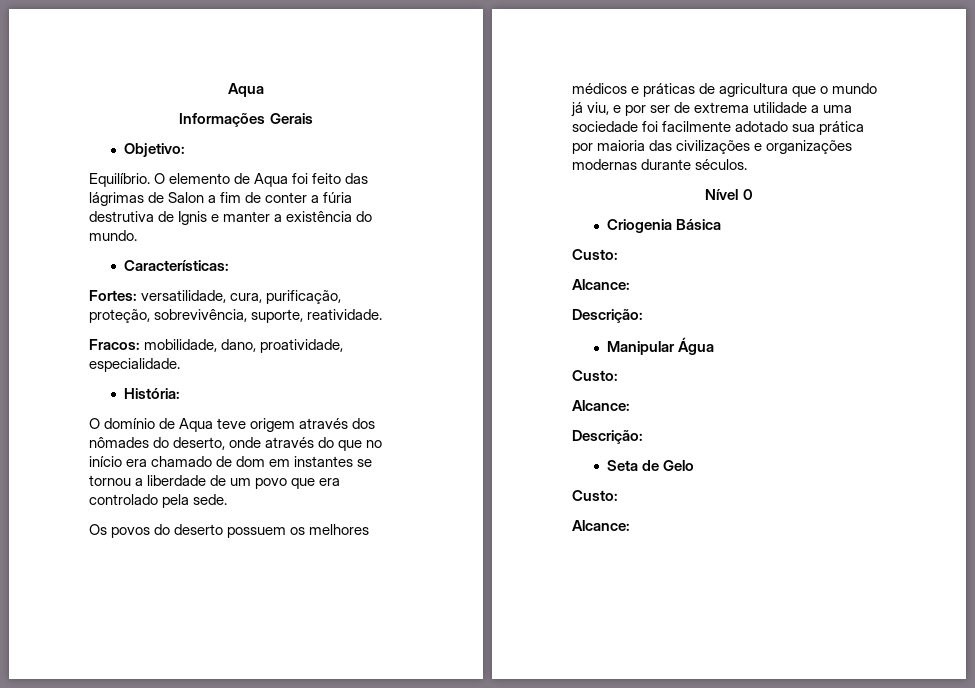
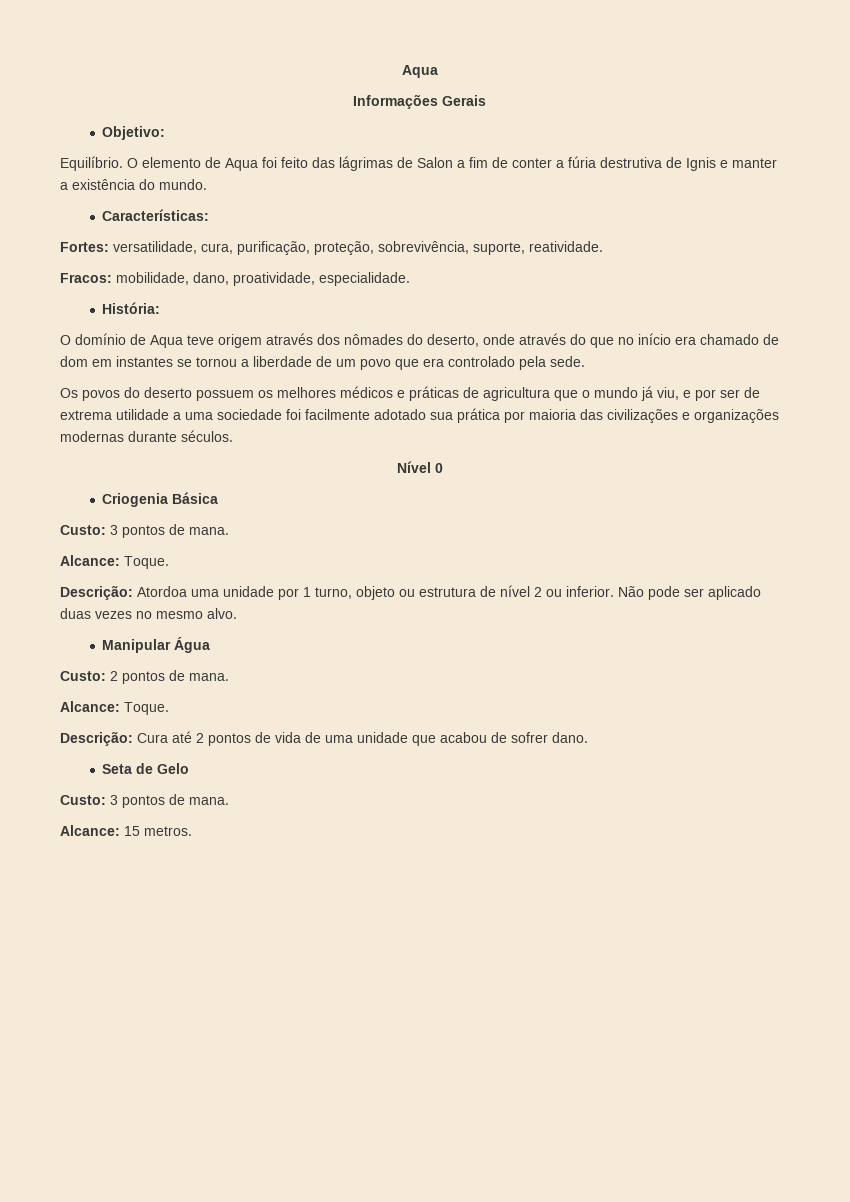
  Criogenia Básica
- Custo:
- Alcance:
- Descrição:
+ Custo: 3 pontos de mana.
+ Alcance: Toque.
+ Descrição: Atordoa uma unidade por 1 turno, objeto ou estrutura de nível 2 ou inferior. Não pode ser aplicado duas vezes no mesmo alvo.
  Manipular Água
- Custo:
- Alcance:
- Descrição:
+ Custo: 2 pontos de mana.
+ Alcance: Toque.
+ Descrição: Cura até 2 pontos de vida de uma unidade que acabou de sofrer dano.
  Seta de Gelo
- Custo:
- Alcance:
+ Custo: 3 pontos de mana.
+ Alcance: 15 metros.

